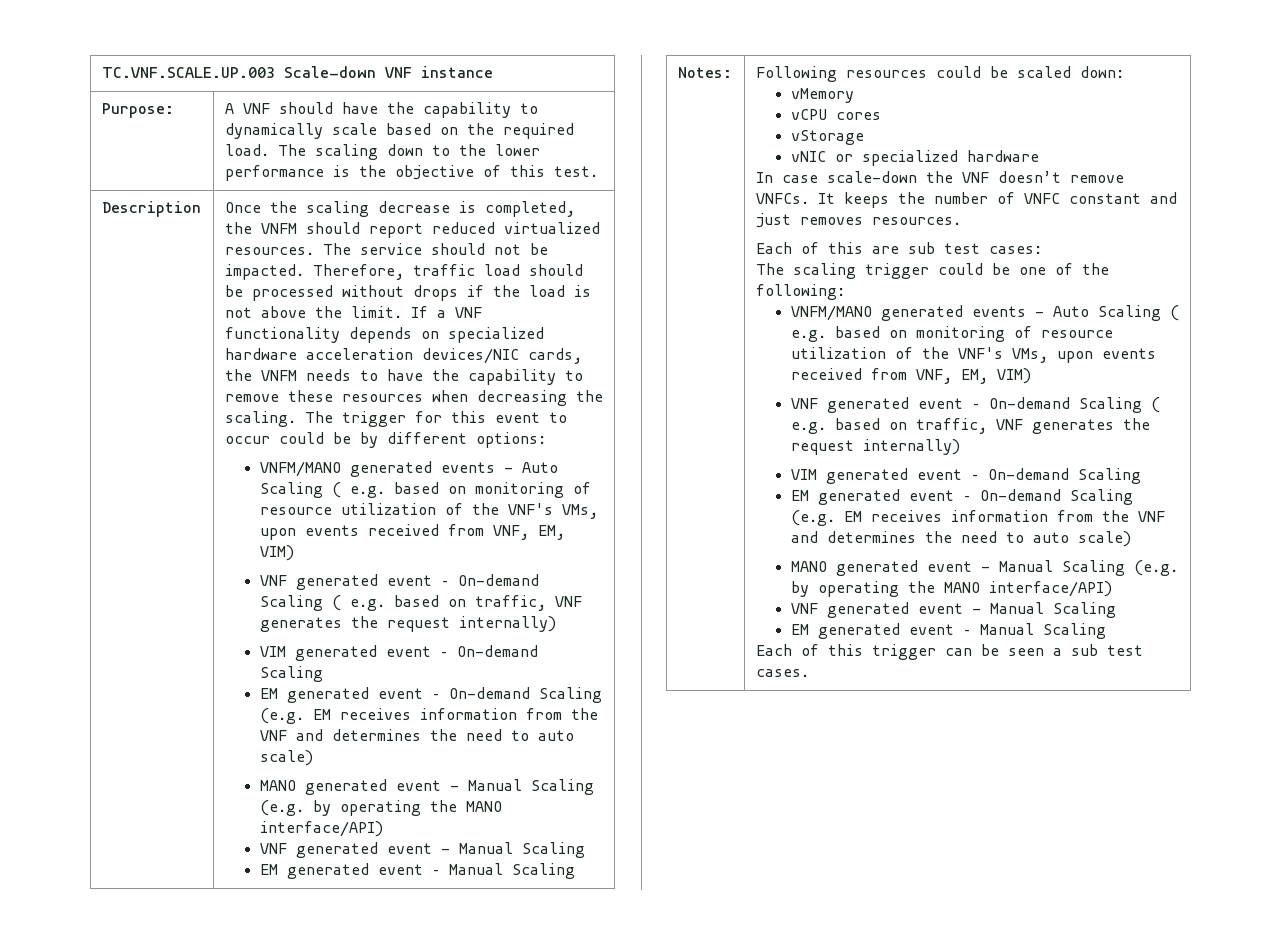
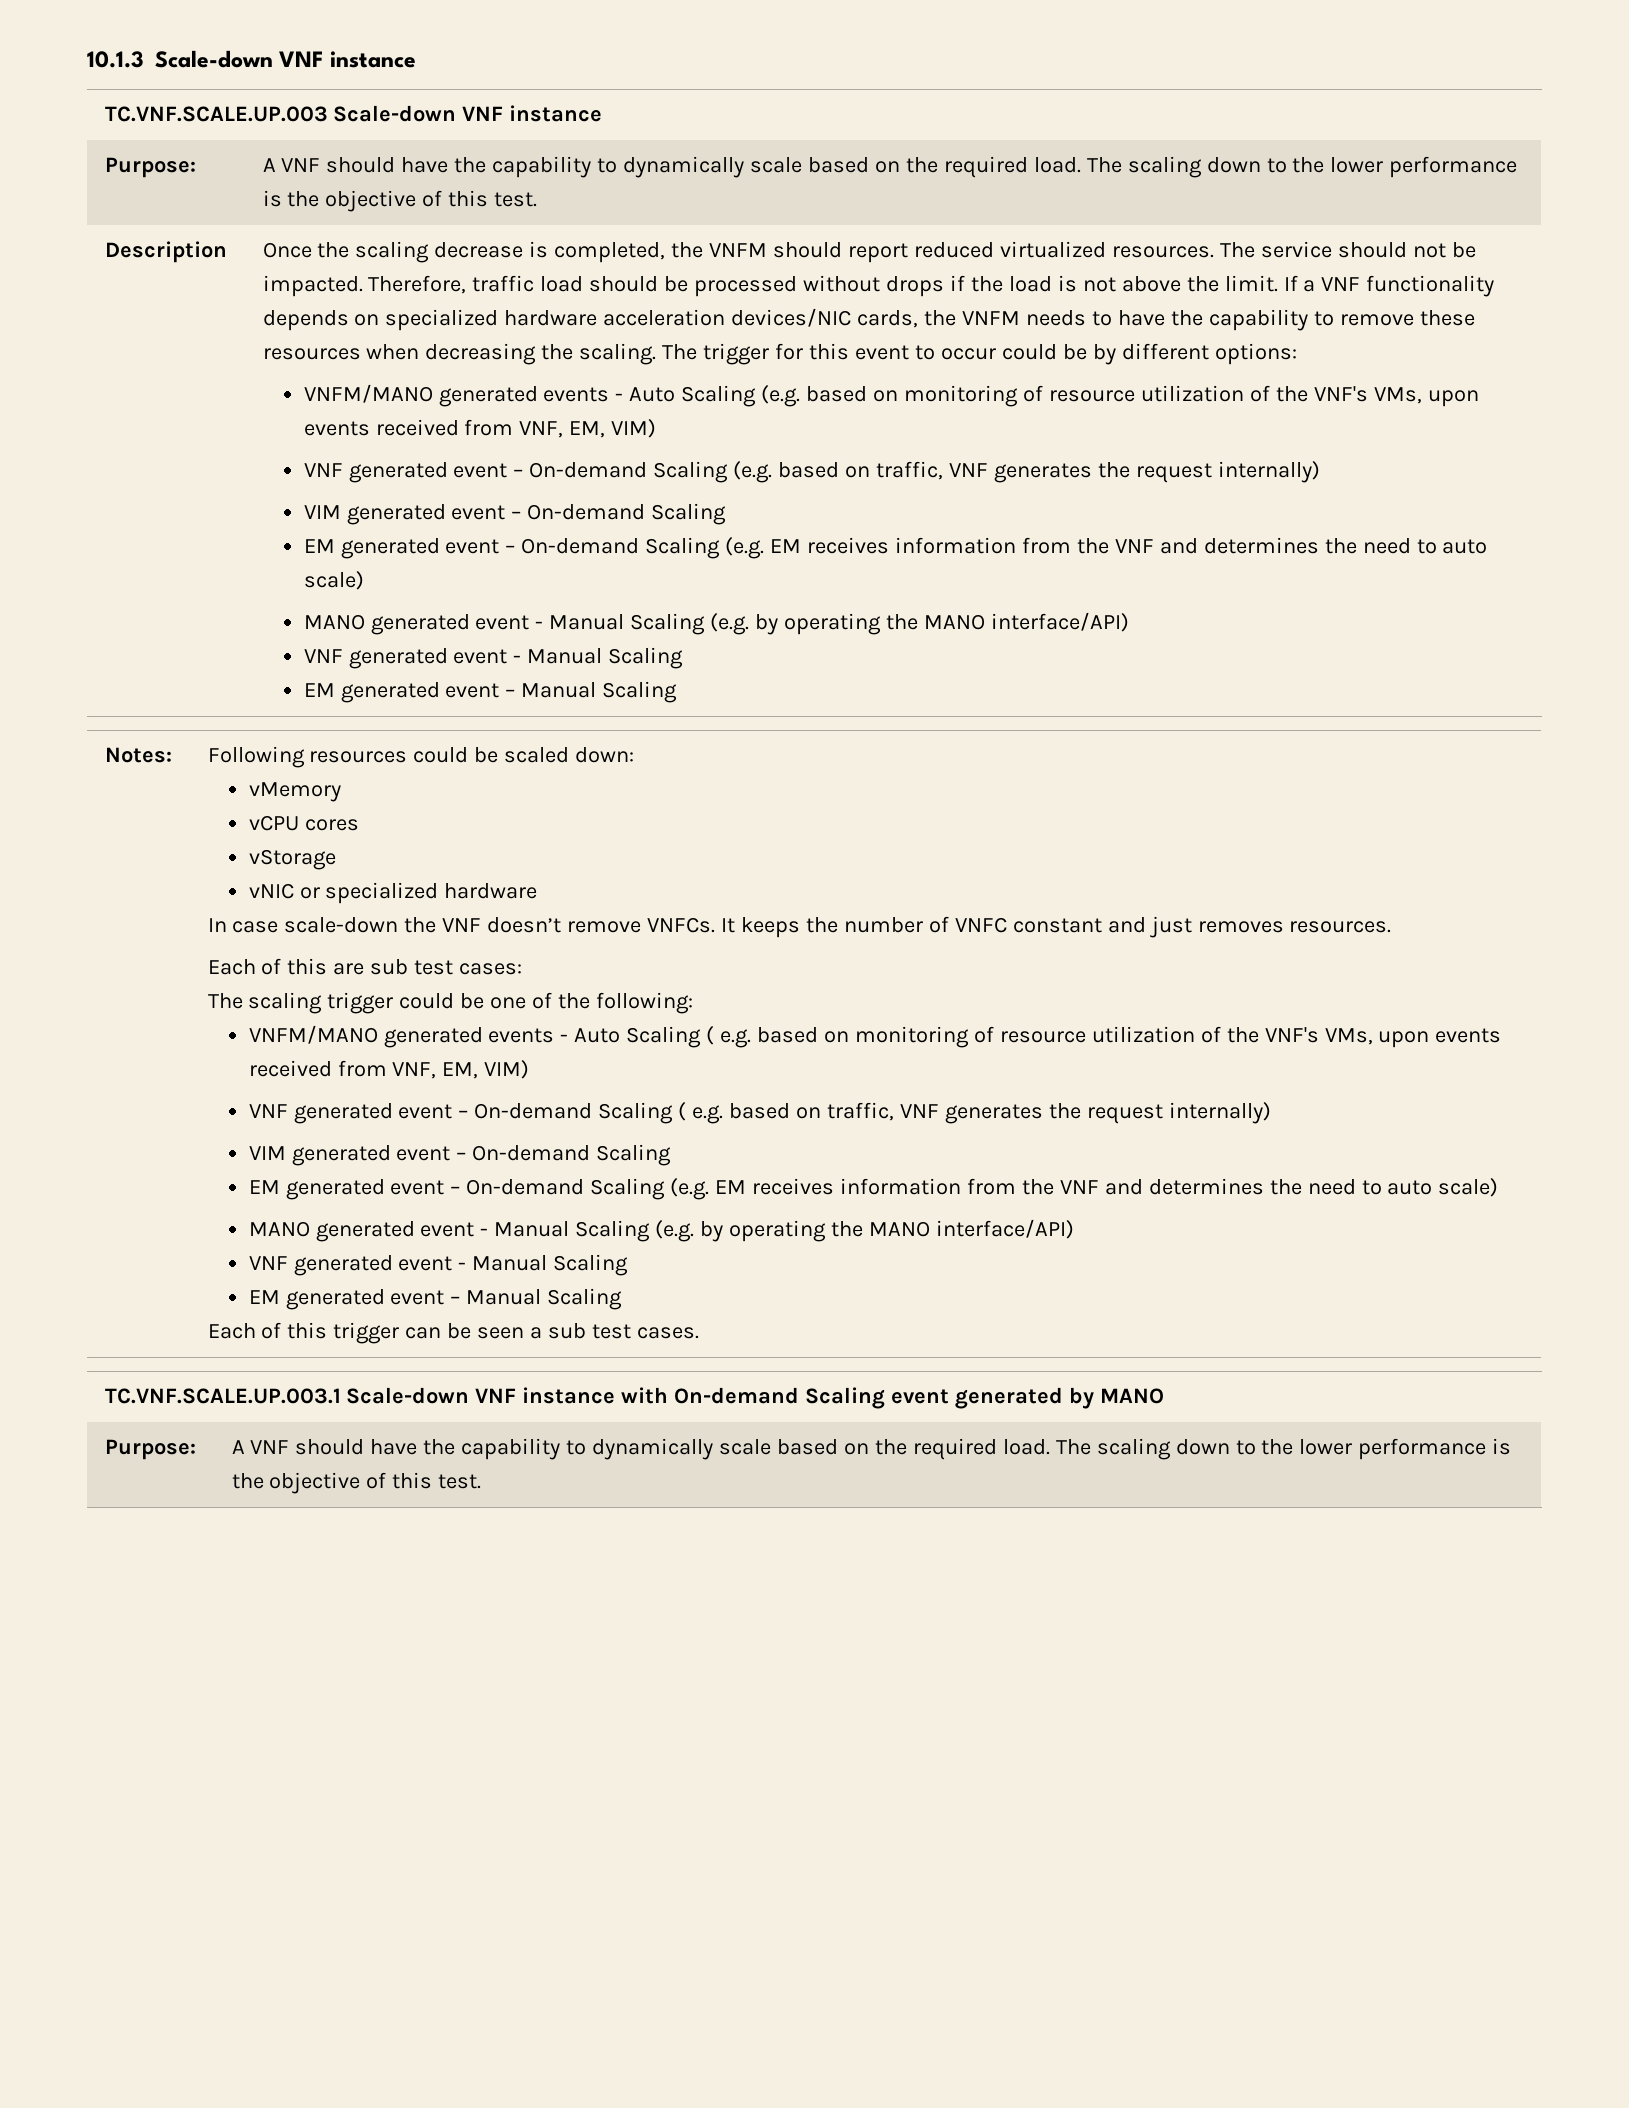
+ 10.1.3 Scale-down VNF instance
  The trigger for this event to occur could be by different options:
- VNFM/MANO generated events - Auto Scaling ( e.g. based on monitoring of resource utilization of the VNF's VMs, upon events received from VNF, EM, VIM)
- VNF generated event – On-demand Scaling ( e.g. based on traffic, VNF generates the request internally)
+ VNFM/MANO generated events - Auto Scaling (e.g. based on monitoring of resource utilization of the VNF's VMs, upon events received from VNF, EM, VIM)
+ VNF generated event – On-demand Scaling (e.g. based on traffic, VNF generates the request internally)
+ TC.VNF.SCALE.UP.003.1 Scale-down VNF instance with On-demand Scaling event generated by MANO
+ Purpose: | A VNF should have the capability to dynamically scale based on the required load. The scaling down to the lower performance is the objective of this test.

